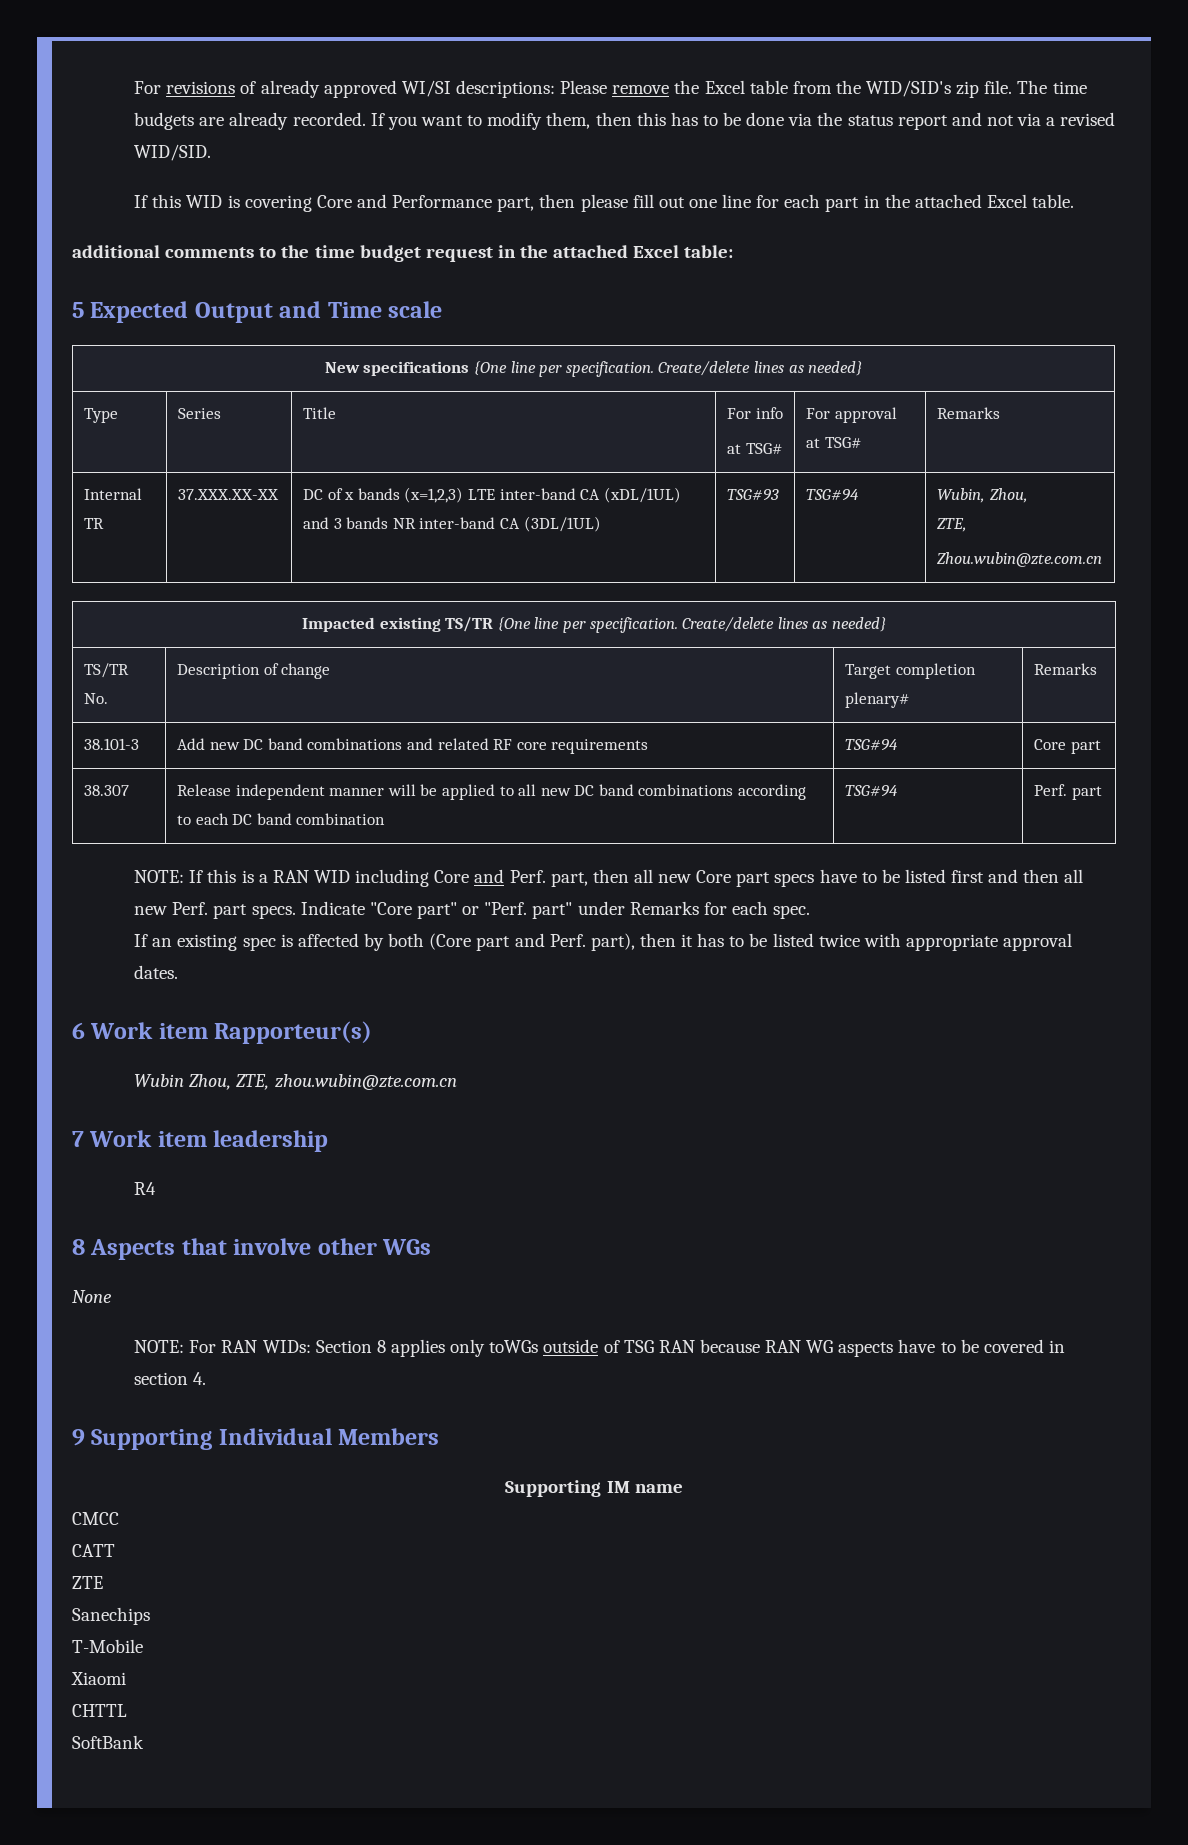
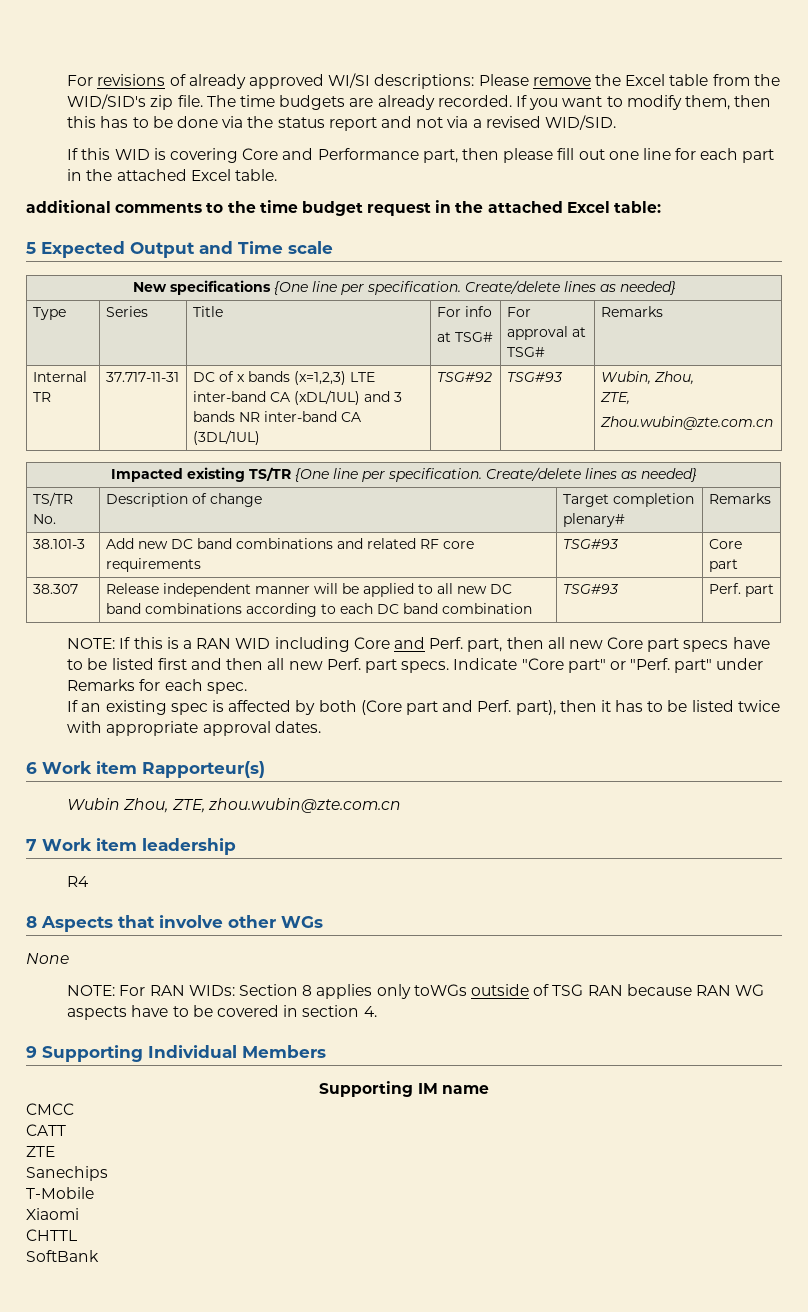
- Internal TR | 37.XXX.XX-XX | DC of x bands (x=1,2,3) LTE inter-band CA (xDL/1UL) and 3 bands NR inter-band CA (3DL/1UL) | TSG#93 | TSG#94 | Wubin, Zhou,
+ Internal TR | 37.717-11-31 | DC of x bands (x=1,2,3) LTE inter-band CA (xDL/1UL) and 3 bands NR inter-band CA (3DL/1UL) | TSG#92 | TSG#93 | Wubin, Zhou,
- 38.101-3 | Add new DC band combinations and related RF core requirements | TSG#94 | Core part
+ 38.101-3 | Add new DC band combinations and related RF core requirements | TSG#93 | Core part
- 38.307 | Release independent manner will be applied to all new DC band combinations according to each DC band combination | TSG#94 | Perf. part
+ 38.307 | Release independent manner will be applied to all new DC band combinations according to each DC band combination | TSG#93 | Perf. part

